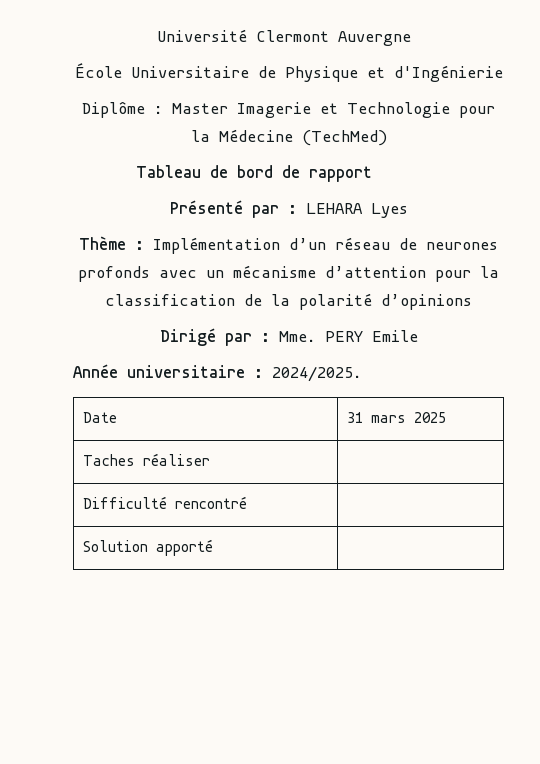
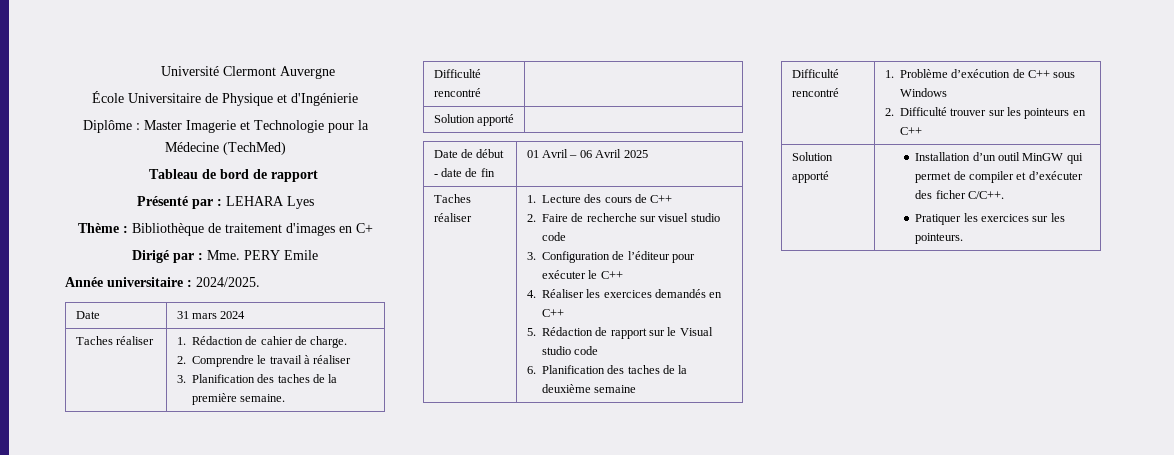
- Thème : Implémentation d’un réseau de neurones profonds avec un mécanisme d’attention pour la classification de la polarité d’opinions
+ Thème : Bibliothèque de traitement d'images en C+
- Date | 31 mars 2025
- Taches réaliser |
+ Date | 31 mars 2024
+ Taches réaliser | 1. Rédaction de cahier de charge.
+ 2. Comprendre le travail à réaliser
+ 3. Planification des taches de la première semaine.
  Difficulté rencontré |
  Solution apporté |
+ Date de début - date de fin | 01 Avril – 06 Avril 2025
+ Taches réaliser | 1. Lecture des cours de C++
+ 2. Faire de recherche sur visuel studio code
+ 3. Configuration de l’éditeur pour exécuter le C++
+ 4. Réaliser les exercices demandés en C++
+ 5. Rédaction de rapport sur le Visual studio code
+ 6. Planification des taches de la deuxième semaine
+ Difficulté rencontré | 1. Problème d’exécution de C++ sous Windows
+ 2. Difficulté trouver sur les pointeurs en C++
+ Solution apporté | Installation d’un outil MinGW qui permet de compiler et d’exécuter des ficher C/C++.
+ Pratiquer les exercices sur les pointeurs.

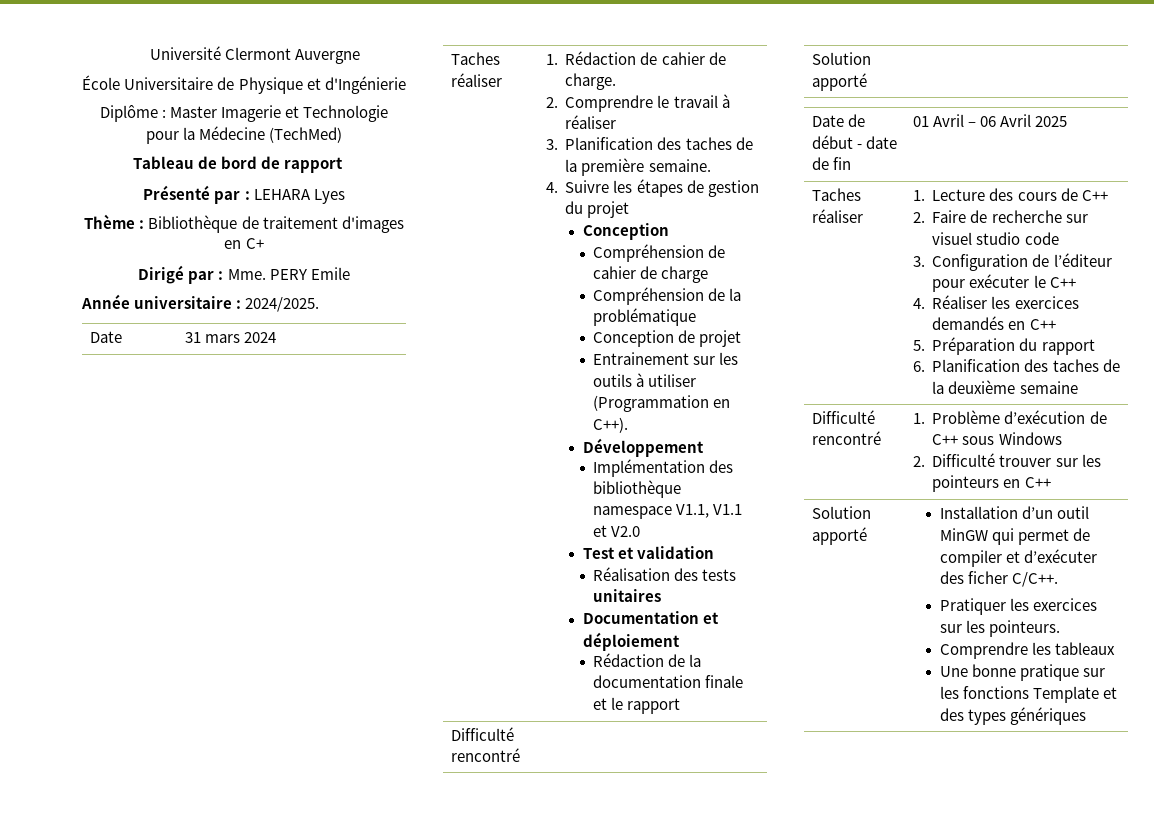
+ 4. Suivre les étapes de gestion du projet
+ Conception
+ Compréhension de cahier de charge
+ Compréhension de la problématique
+ Conception de projet
+ Entrainement sur les outils à utiliser (Programmation en C++).
+ Développement
+ Implémentation des bibliothèque namespace V1.1, V1.1 et V2.0
+ Test et validation
+ Réalisation des tests unitaires
+ Documentation et déploiement
+ Rédaction de la documentation finale et le rapport
- 5. Rédaction de rapport sur le Visual studio code
+ 5. Préparation du rapport
  Solution apporté | Installation d’un outil MinGW qui permet de compiler et d’exécuter des ficher C/C++.
  Pratiquer les exercices sur les pointeurs.
+ Comprendre les tableaux
+ Une bonne pratique sur les fonctions Template et des types génériques

